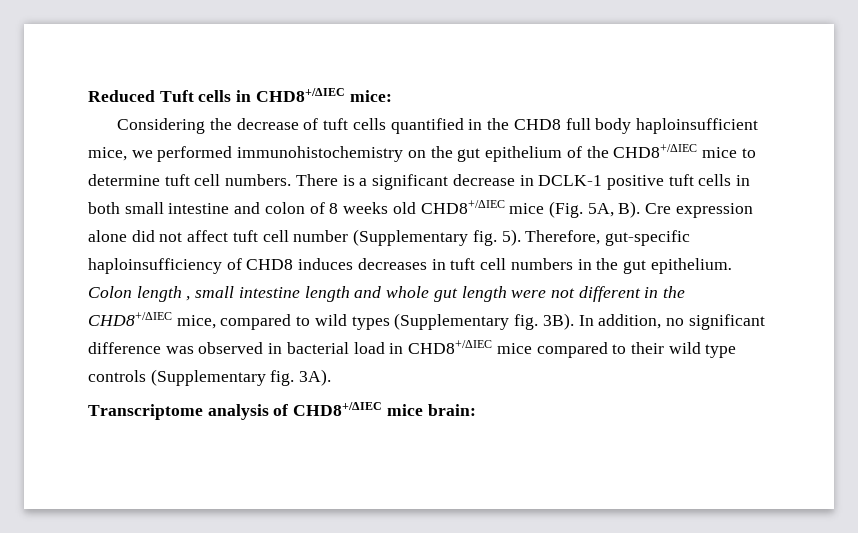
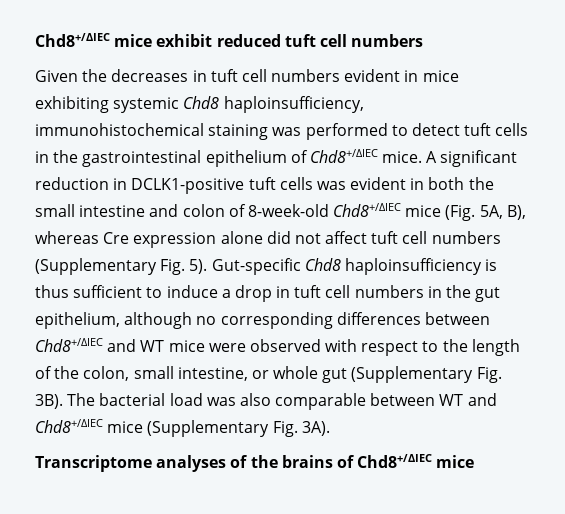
- Reduced Tuft cells in CHD8+/ΔIEC mice:
- Considering the decrease of tuft cells quantified in the CHD8 full body haploinsufficient mice, we performed immunohistochemistry on the gut epithelium of the CHD8+/ΔIEC mice to determine tuft cell numbers. There is a significant decrease in DCLK-1 positive tuft cells in both small intestine and colon of 8 weeks old CHD8+/ΔIEC mice (Fig. 5A, B). Cre expression alone did not affect tuft cell number (Supplementary fig. 5). Therefore, gut-specific haploinsufficiency of CHD8 induces decreases in tuft cell numbers in the gut epithelium. Colon length , small intestine length and whole gut length were not different in the CHD8+/ΔIEC mice, compared to wild types (Supplementary fig. 3B). In addition, no significant difference was observed in bacterial load in CHD8+/ΔIEC mice compared to their wild type controls (Supplementary fig. 3A).
- Transcriptome analysis of CHD8+/ΔIEC mice brain:
+ Chd8+/ΔIEC mice exhibit reduced tuft cell numbers
+ Given the decreases in tuft cell numbers evident in mice exhibiting systemic Chd8 haploinsufficiency, immunohistochemical staining was performed to detect tuft cells in the gastrointestinal epithelium of Chd8+/ΔIEC mice. A significant reduction in DCLK1-positive tuft cells was evident in both the small intestine and colon of 8-week-old Chd8+/ΔIEC mice (Fig. 5A, B), whereas Cre expression alone did not affect tuft cell numbers (Supplementary Fig. 5). Gut-specific Chd8 haploinsufficiency is thus sufficient to induce a drop in tuft cell numbers in the gut epithelium, although no corresponding differences between Chd8+/ΔIEC and WT mice were observed with respect to the length of the colon, small intestine, or whole gut (Supplementary Fig. 3B). The bacterial load was also comparable between WT and Chd8+/ΔIEC mice (Supplementary Fig. 3A).
+ Transcriptome analyses of the brains of Chd8+/ΔIEC mice

